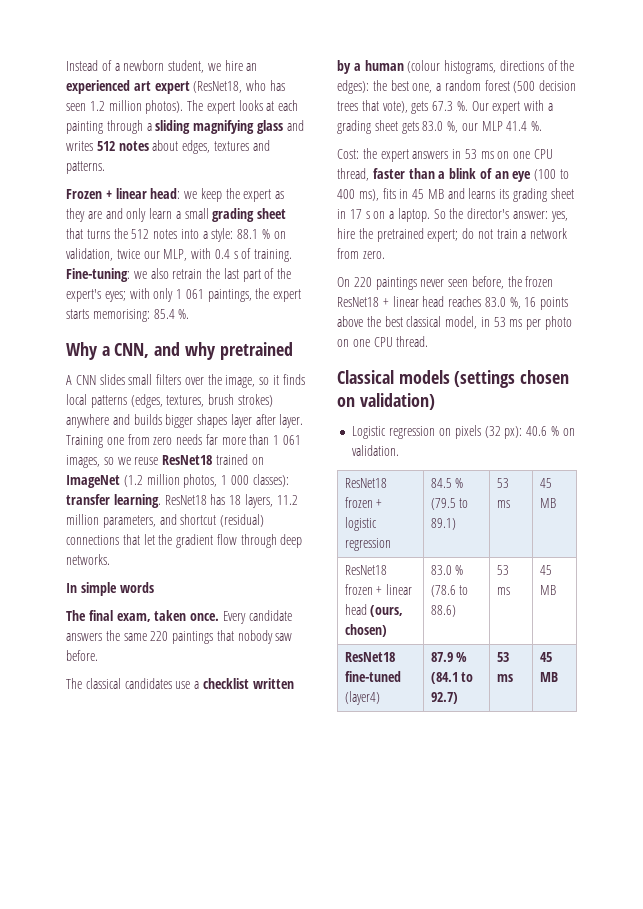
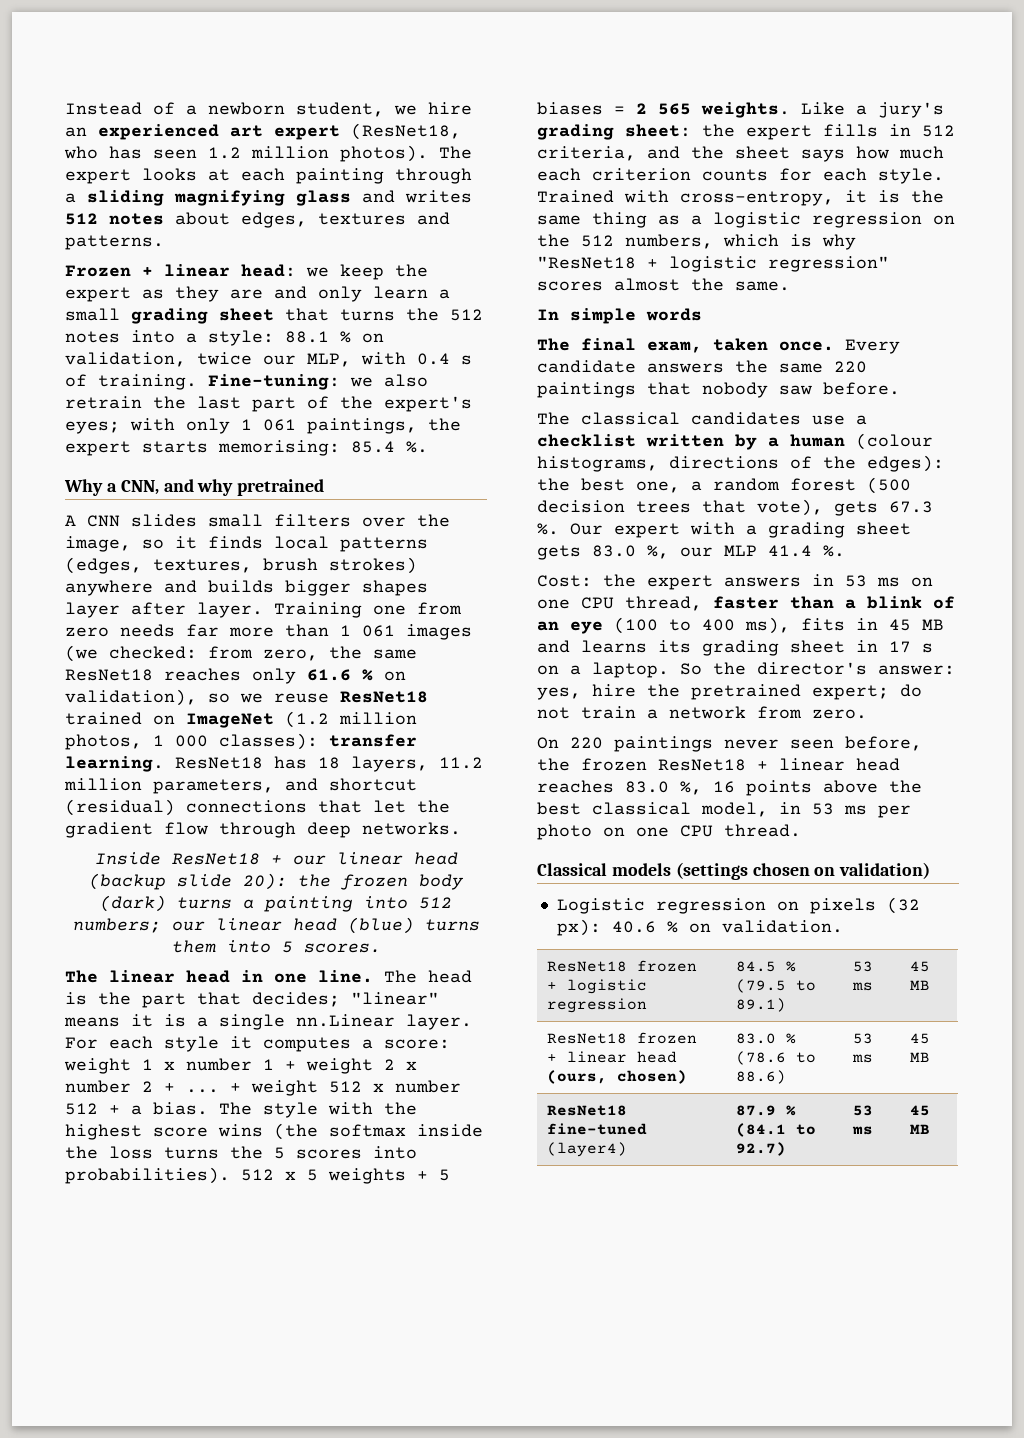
- Training one from zero needs far more than 1 061 images, so we reuse ResNet18 trained on ImageNet (1.2 million photos, 1 000 classes): transfer learning.
+ Training one from zero needs far more than 1 061 images (we checked: from zero, the same ResNet18 reaches only 61.6 % on validation), so we reuse ResNet18 trained on ImageNet (1.2 million photos, 1 000 classes): transfer learning.
+ Inside ResNet18 + our linear head (backup slide 20): the frozen body (dark) turns a painting into 512 numbers; our linear head (blue) turns them into 5 scores.
+ The linear head in one line. The head is the part that decides; "linear" means it is a single nn.Linear layer. For each style it computes a score: weight 1 x number 1 + weight 2 x number 2 + ... + weight 512 x number 512 + a bias. The style with the highest score wins (the softmax inside the loss turns the 5 scores into probabilities). 512 x 5 weights + 5 biases = 2 565 weights. Like a jury's grading sheet: the expert fills in 512 criteria, and the sheet says how much each criterion counts for each style. Trained with cross-entropy, it is the same thing as a logistic regression on the 512 numbers, which is why "ResNet18 + logistic regression" scores almost the same.

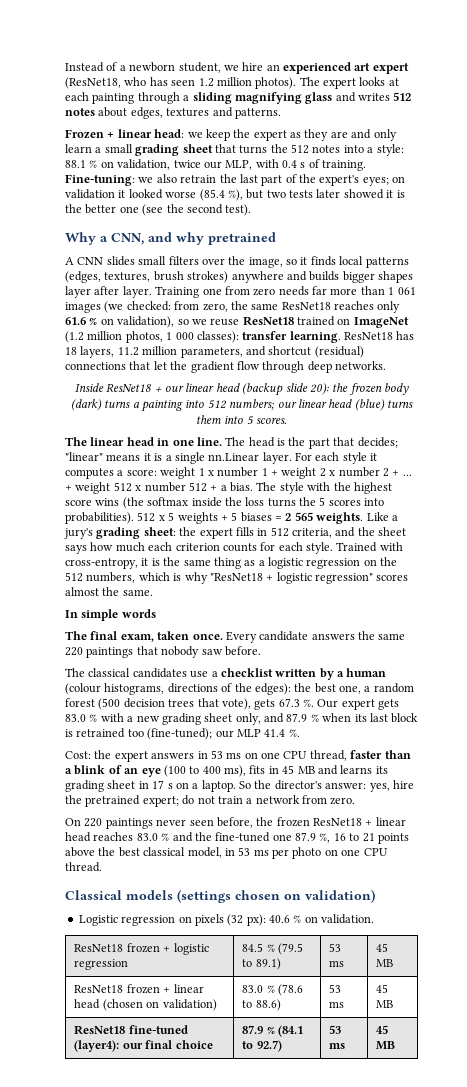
- Fine-tuning: we also retrain the last part of the expert's eyes; with only 1 061 paintings, the expert starts memorising: 85.4 %.
+ Fine-tuning: we also retrain the last part of the expert's eyes; on validation it looked worse (85.4 %), but two tests later showed it is the better one (see the second test).
- Our expert with a grading sheet gets 83.0 %, our MLP 41.4 %.
+ Our expert gets 83.0 % with a new grading sheet only, and 87.9 % when its last block is retrained too (fine-tuned); our MLP 41.4 %.
- On 220 paintings never seen before, the frozen ResNet18 + linear head reaches 83.0 %, 16 points above the best classical model, in 53 ms per photo on one CPU thread.
+ On 220 paintings never seen before, the frozen ResNet18 + linear head reaches 83.0 % and the fine-tuned one 87.9 %, 16 to 21 points above the best classical model, in 53 ms per photo on one CPU thread.
- ResNet18 frozen + linear head (ours, chosen) | 83.0 % (78.6 to 88.6) | 53 ms | 45 MB
+ ResNet18 frozen + linear head (chosen on validation) | 83.0 % (78.6 to 88.6) | 53 ms | 45 MB
- ResNet18 fine-tuned (layer4) | 87.9 % (84.1 to 92.7) | 53 ms | 45 MB
+ ResNet18 fine-tuned (layer4): our final choice | 87.9 % (84.1 to 92.7) | 53 ms | 45 MB

